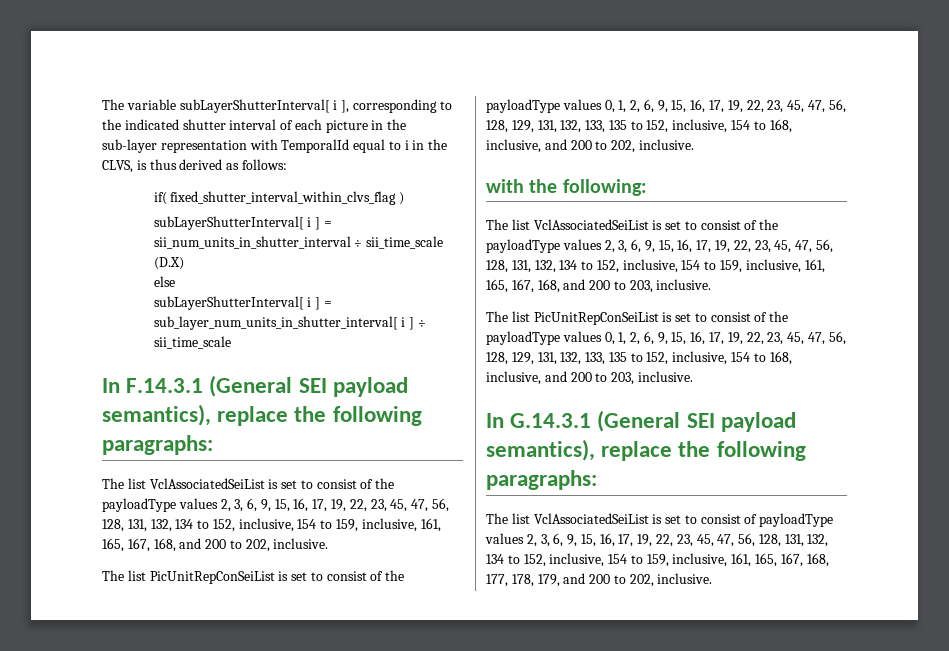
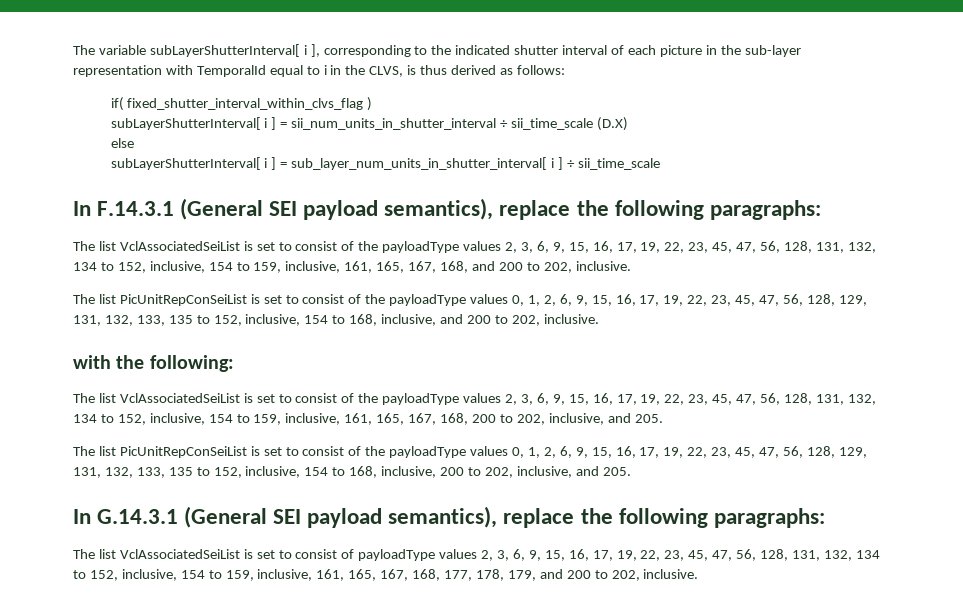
- The list VclAssociatedSeiList is set to consist of the payloadType values 2, 3, 6, 9, 15, 16, 17, 19, 22, 23, 45, 47, 56, 128, 131, 132, 134 to 152, inclusive, 154 to 159, inclusive, 161, 165, 167, 168, and 200 to 203, inclusive.
+ The list VclAssociatedSeiList is set to consist of the payloadType values 2, 3, 6, 9, 15, 16, 17, 19, 22, 23, 45, 47, 56, 128, 131, 132, 134 to 152, inclusive, 154 to 159, inclusive, 161, 165, 167, 168, 200 to 202, inclusive, and 205.
- The list PicUnitRepConSeiList is set to consist of the payloadType values 0, 1, 2, 6, 9, 15, 16, 17, 19, 22, 23, 45, 47, 56, 128, 129, 131, 132, 133, 135 to 152, inclusive, 154 to 168, inclusive, and 200 to 203, inclusive.
+ The list PicUnitRepConSeiList is set to consist of the payloadType values 0, 1, 2, 6, 9, 15, 16, 17, 19, 22, 23, 45, 47, 56, 128, 129, 131, 132, 133, 135 to 152, inclusive, 154 to 168, inclusive, 200 to 202, inclusive, and 205.

